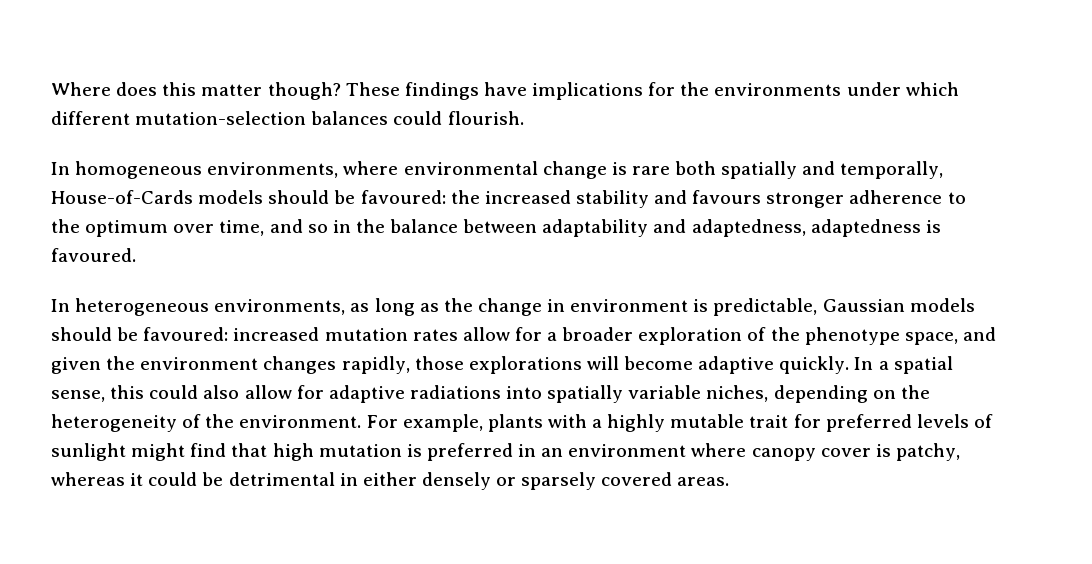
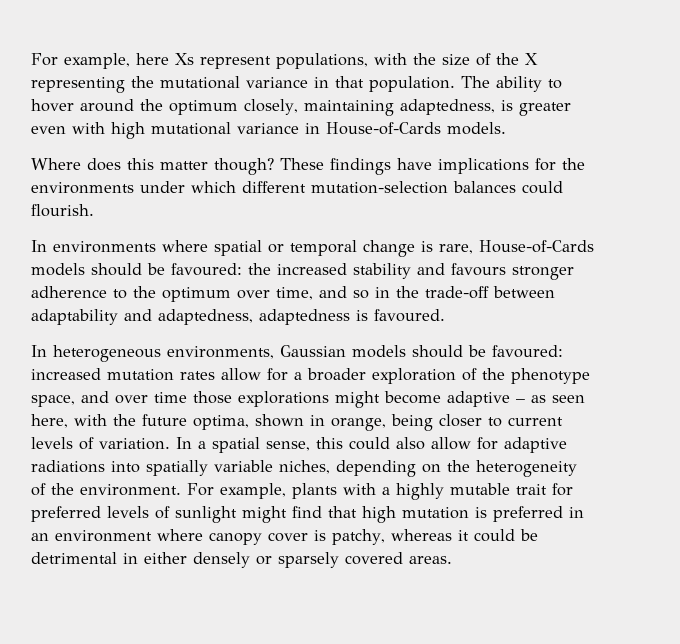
+ For example, here Xs represent populations, with the size of the X representing the mutational variance in that population. The ability to hover around the optimum closely, maintaining adaptedness, is greater even with high mutational variance in House-of-Cards models.
- In homogeneous environments, where environmental change is rare both spatially and temporally, House-of-Cards models should be favoured: the increased stability and favours stronger adherence to the optimum over time, and so in the balance between adaptability and adaptedness, adaptedness is favoured.
+ In environments where spatial or temporal change is rare, House-of-Cards models should be favoured: the increased stability and favours stronger adherence to the optimum over time, and so in the trade-off between adaptability and adaptedness, adaptedness is favoured.
- In heterogeneous environments, as long as the change in environment is predictable, Gaussian models should be favoured: increased mutation rates allow for a broader exploration of the phenotype space, and given the environment changes rapidly, those explorations will become adaptive quickly.
+ In heterogeneous environments, Gaussian models should be favoured: increased mutation rates allow for a broader exploration of the phenotype space, and over time those explorations might become adaptive – as seen here, with the future optima, shown in orange, being closer to current levels of variation.

